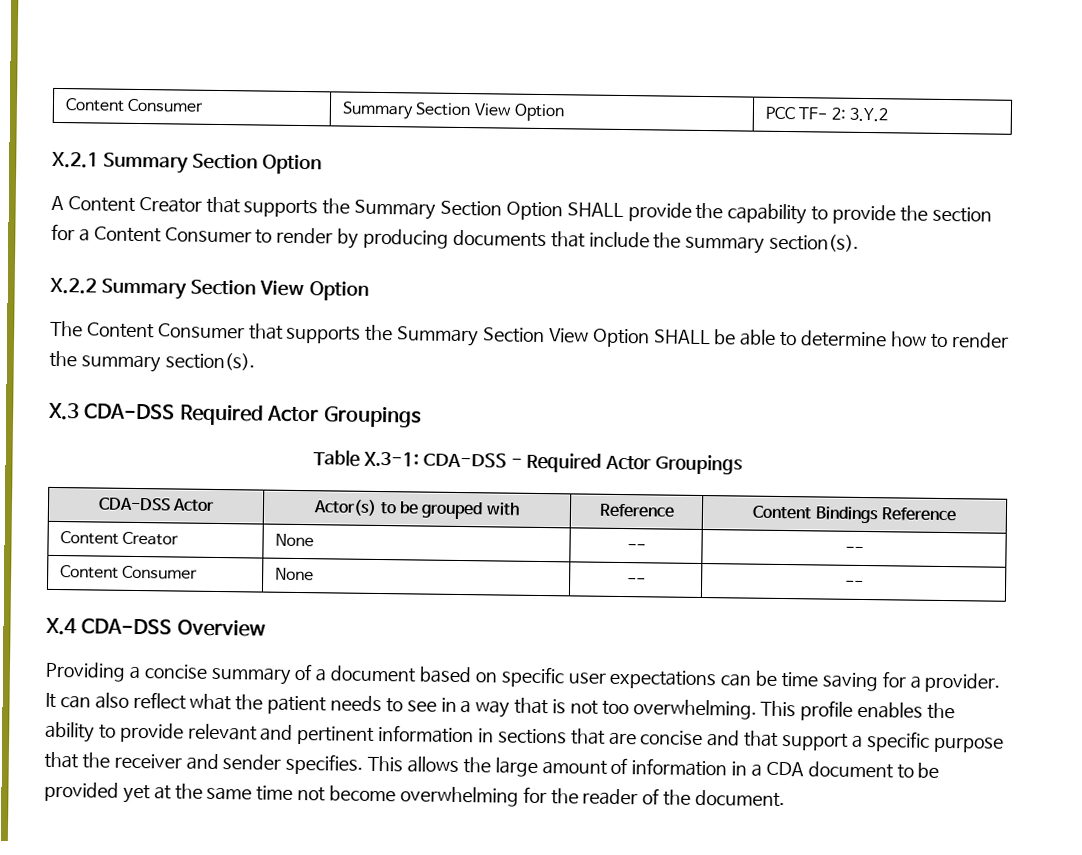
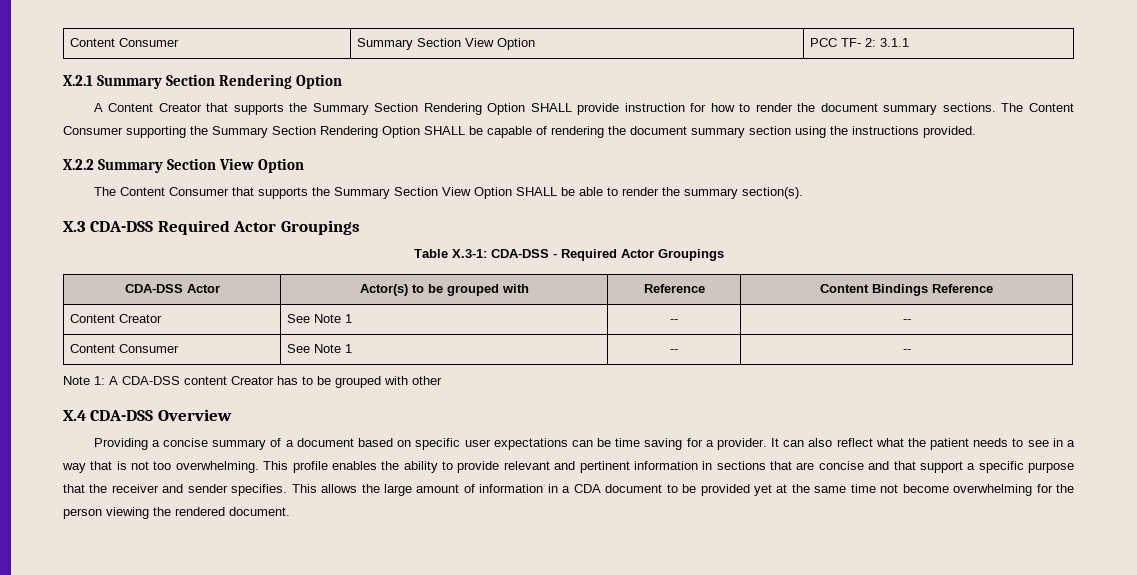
- Content Consumer | Summary Section View Option | PCC TF- 2: 3.Y.2
+ Content Consumer | Summary Section View Option | PCC TF- 2: 3.1.1
- X.2.1 Summary Section Option
+ X.2.1 Summary Section Rendering Option
- A Content Creator that supports the Summary Section Option SHALL provide the capability to provide the section for a Content Consumer to render by producing documents that include the summary section(s).
+ A Content Creator that supports the Summary Section Rendering Option SHALL provide instruction for how to render the document summary sections. The Content Consumer supporting the Summary Section Rendering Option SHALL be capable of rendering the document summary section using the instructions provided.
- The Content Consumer that supports the Summary Section View Option SHALL be able to determine how to render the summary section(s).
+ The Content Consumer that supports the Summary Section View Option SHALL be able to render the summary section(s).
- Content Creator | None | -- | --
+ Content Creator | See Note 1 | -- | --
- Content Consumer | None | -- | --
+ Content Consumer | See Note 1 | -- | --
+ Note 1: A CDA-DSS content Creator has to be grouped with other
- This allows the large amount of information in a CDA document to be provided yet at the same time not become overwhelming for the reader of the document.
+ This allows the large amount of information in a CDA document to be provided yet at the same time not become overwhelming for the person viewing the rendered document.

